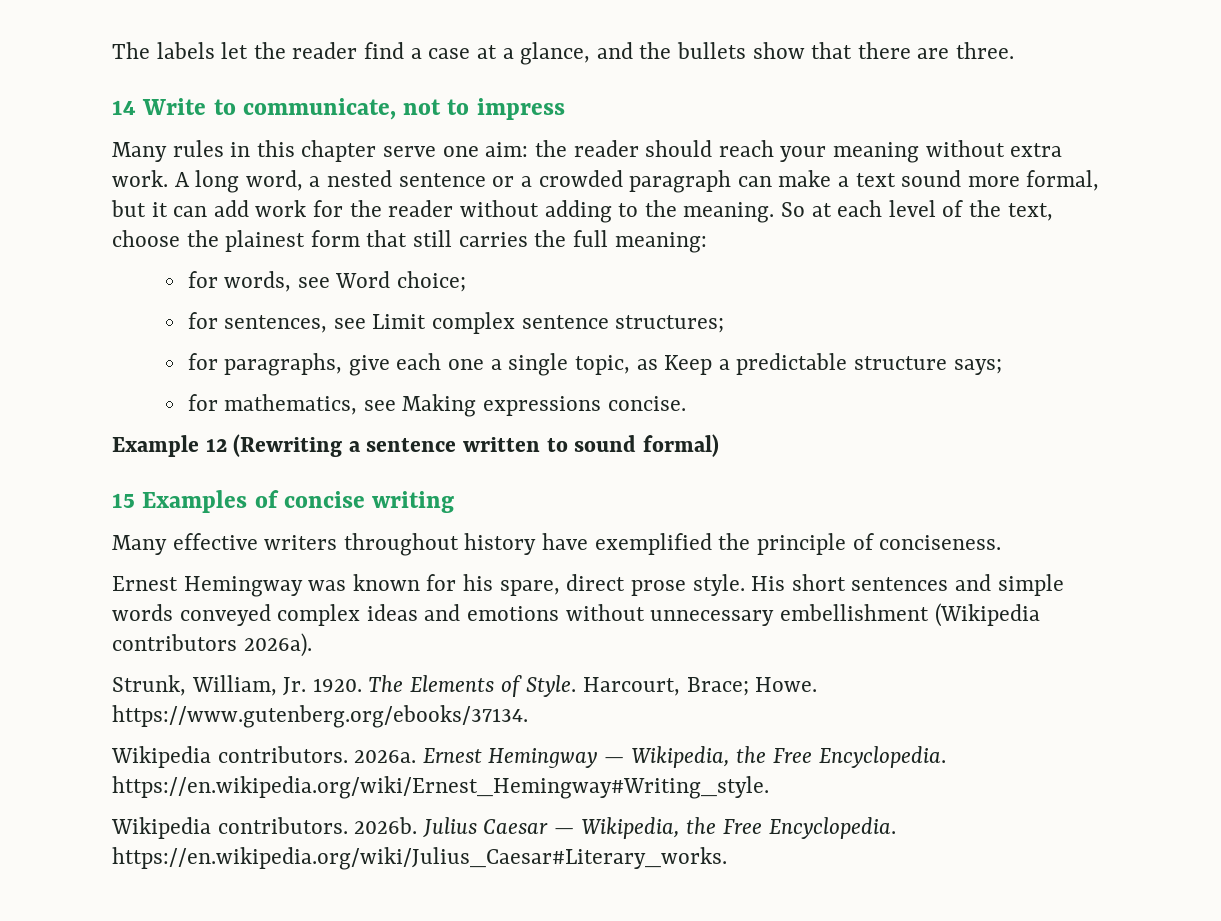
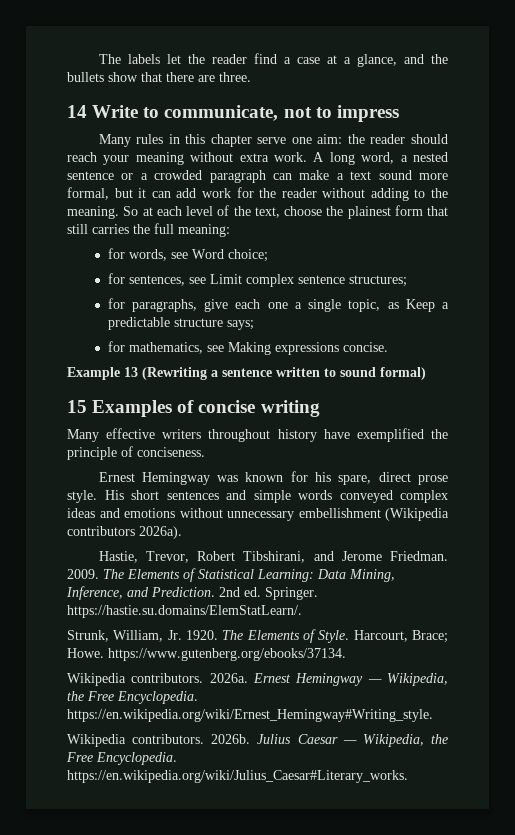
- Example 12 (Rewriting a sentence written to sound formal)
+ Example 13 (Rewriting a sentence written to sound formal)
+ Hastie, Trevor, Robert Tibshirani, and Jerome Friedman. 2009. The Elements of Statistical Learning: Data Mining, Inference, and Prediction. 2nd ed. Springer. https://hastie.su.domains/ElemStatLearn/.

